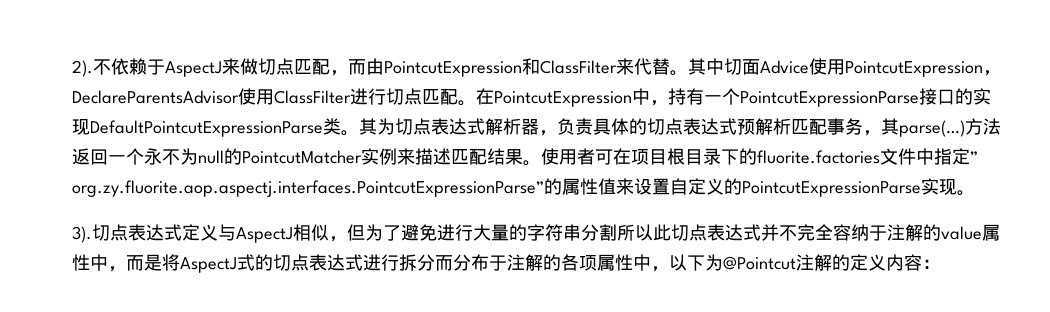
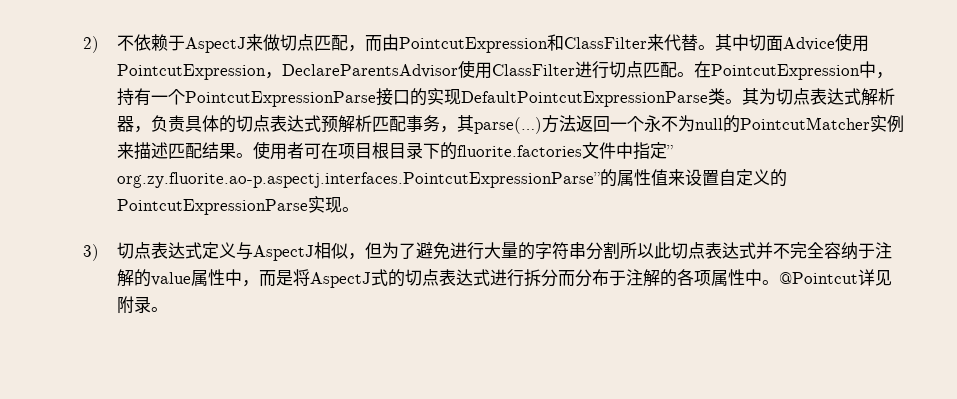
- 2).不依赖于AspectJ来做切点匹配，而由PointcutExpression和ClassFilter来代替。
+ 2)不依赖于AspectJ来做切点匹配，而由PointcutExpression和ClassFilter来代替。
- 使用者可在项目根目录下的fluorite.factories文件中指定” org.zy.fluorite.aop.aspectj.interfaces.PointcutExpressionParse”的属性值来设置自定义的PointcutExpressionParse实现。
+ 使用者可在项目根目录下的fluorite.factories文件中指定” org.zy.fluorite.ao-p.aspectj.interfaces.PointcutExpressionParse”的属性值来设置自定义的PointcutExpressionParse实现。
- 3).切点表达式定义与AspectJ相似，但为了避免进行大量的字符串分割所以此切点表达式并不完全容纳于注解的value属性中，而是将AspectJ式的切点表达式进行拆分而分布于注解的各项属性中，以下为@Pointcut注解的定义内容：
+ 3)切点表达式定义与AspectJ相似，但为了避免进行大量的字符串分割所以此切点表达式并不完全容纳于注解的value属性中，而是将AspectJ式的切点表达式进行拆分而分布于注解的各项属性中。@Pointcut详见附录。

